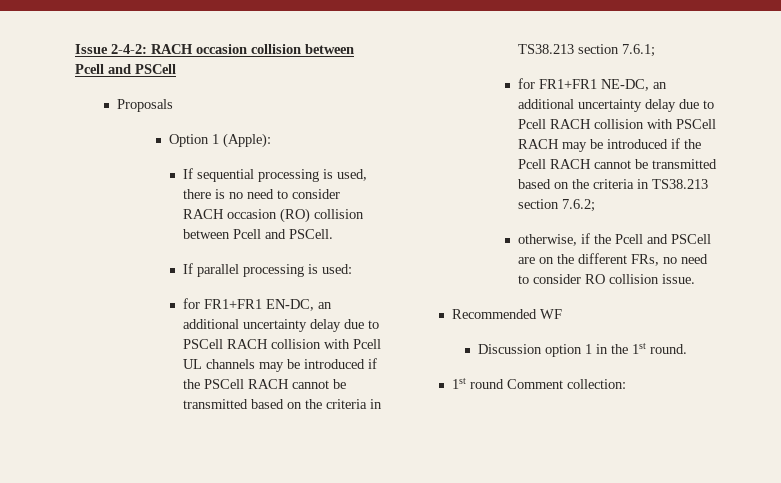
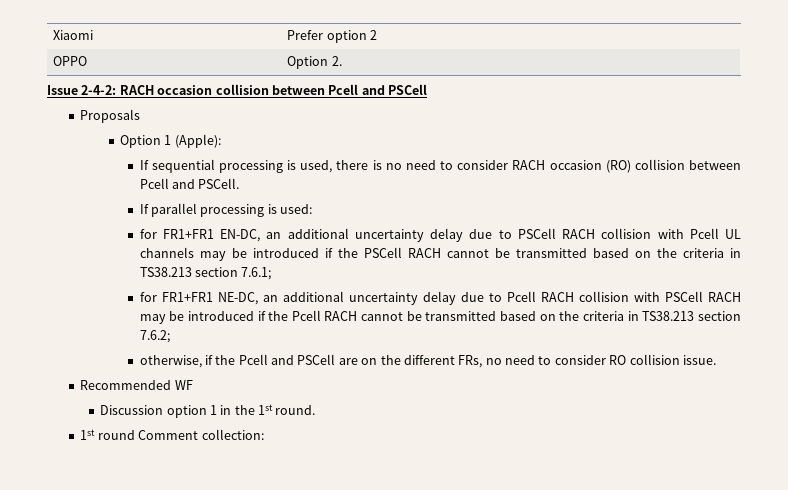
+ Xiaomi | Prefer option 2
+ OPPO | Option 2.

